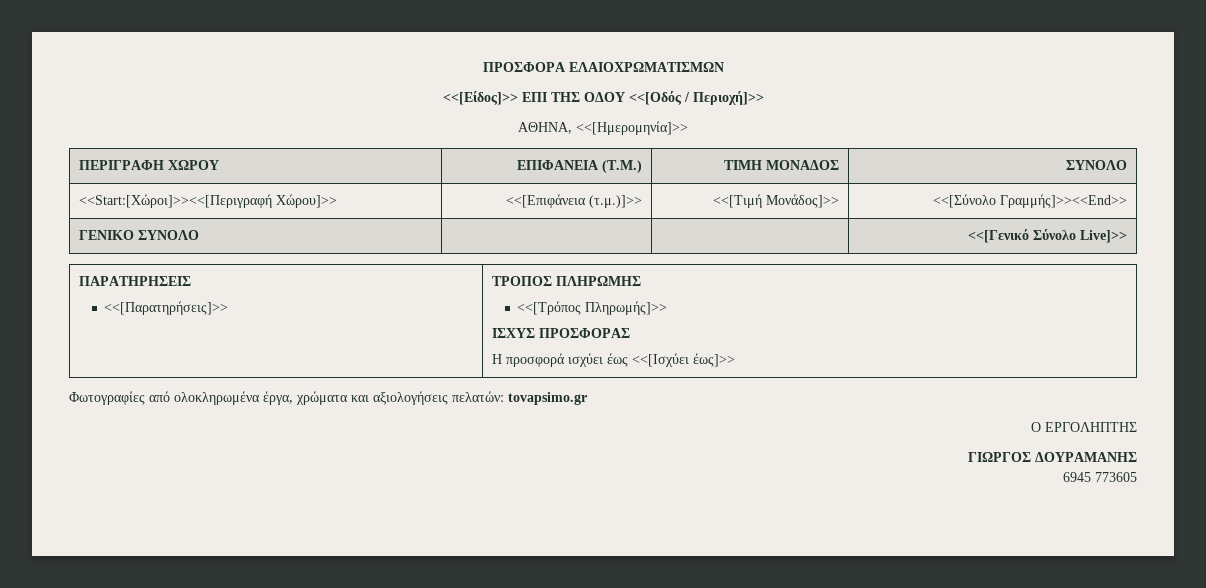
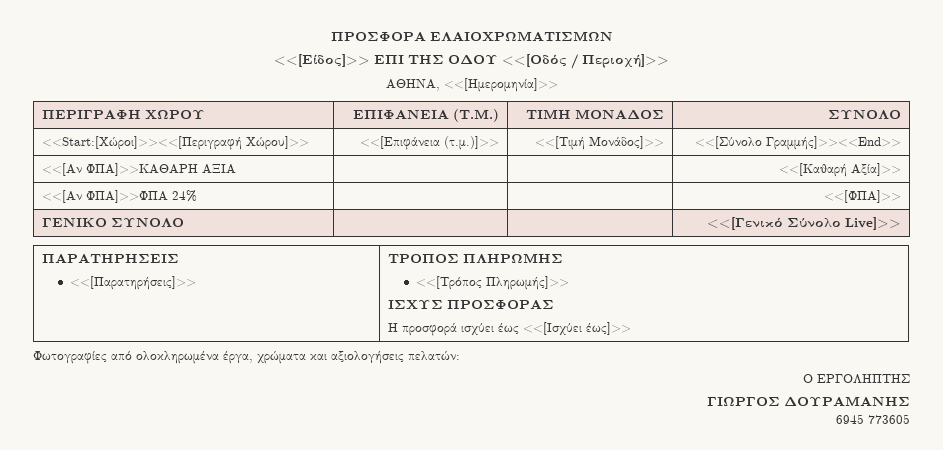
+ <<[Αν ΦΠΑ]>>ΚΑΘΑΡΗ ΑΞΙΑ | | | <<[Καθαρή Αξία]>>
+ <<[Αν ΦΠΑ]>>ΦΠΑ 24% | | | <<[ΦΠΑ]>>
- Φωτογραφίες από ολοκληρωμένα έργα, χρώματα και αξιολογήσεις πελατών: tovapsimo.gr
+ Φωτογραφίες από ολοκληρωμένα έργα, χρώματα και αξιολογήσεις πελατών:

